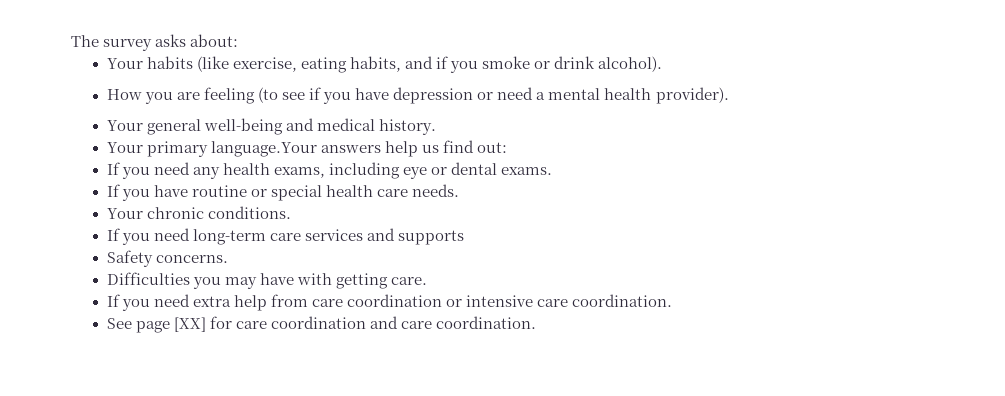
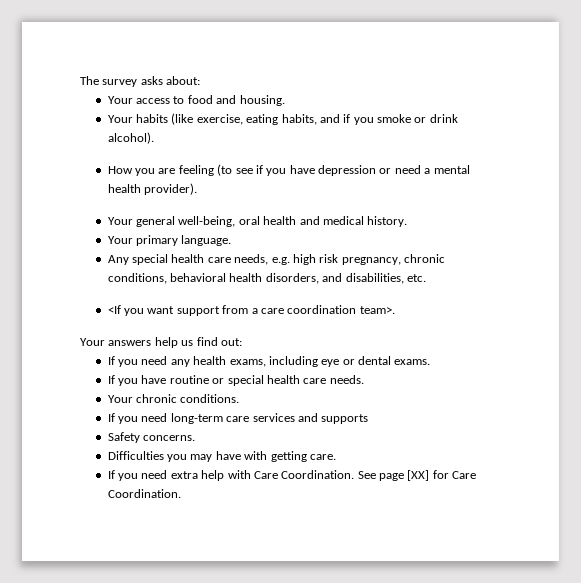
+ Your access to food and housing.
- Your general well-being and medical history.
+ Your general well-being, oral health and medical history.
- Your primary language.Your answers help us find out:
+ Your primary language.
+ Any special health care needs, e.g. high risk pregnancy, chronic conditions, behavioral health disorders, and disabilities, etc.
+ <If you want support from a care coordination team>.
+ Your answers help us find out:
- If you need extra help from care coordination or intensive care coordination.
- See page [XX] for care coordination and care coordination.
+ If you need extra help with Care Coordination. See page [XX] for Care Coordination.

